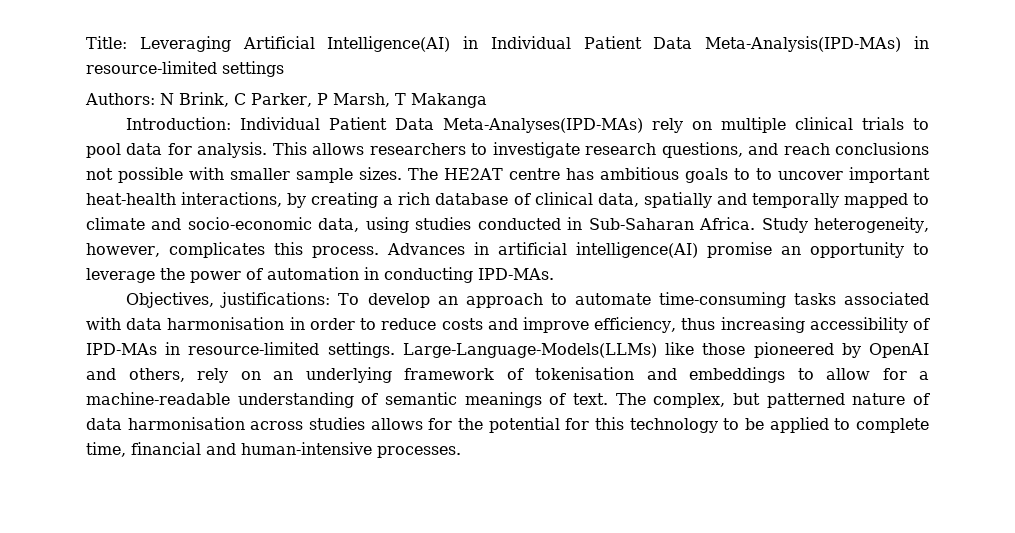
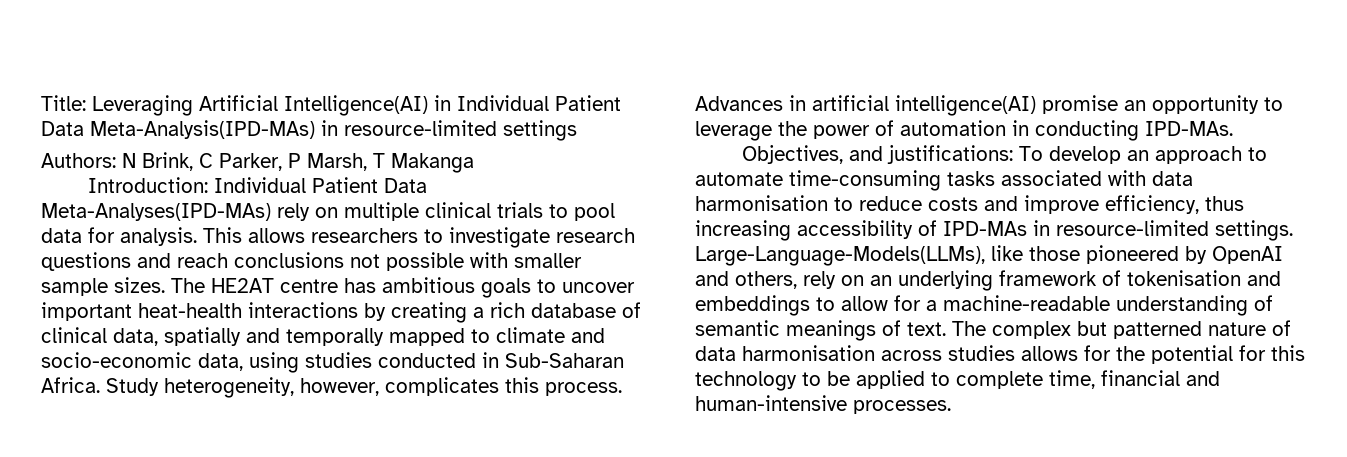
- This allows researchers to investigate research questions, and reach conclusions not possible with smaller sample sizes.
+ This allows researchers to investigate research questions and reach conclusions not possible with smaller sample sizes.
- The HE2AT centre has ambitious goals to to uncover important heat-health interactions, by creating a rich database of clinical data, spatially and temporally mapped to climate and socio-economic data, using studies conducted in Sub-Saharan Africa.
+ The HE2AT centre has ambitious goals to uncover important heat-health interactions by creating a rich database of clinical data, spatially and temporally mapped to climate and socio-economic data, using studies conducted in Sub-Saharan Africa.
- Objectives, justifications: To develop an approach to automate time-consuming tasks associated with data harmonisation in order to reduce costs and improve efficiency, thus increasing accessibility of IPD-MAs in resource-limited settings.
+ Objectives, and justifications: To develop an approach to automate time-consuming tasks associated with data harmonisation to reduce costs and improve efficiency, thus increasing accessibility of IPD-MAs in resource-limited settings.
- Large-Language-Models(LLMs) like those pioneered by OpenAI and others, rely on an underlying framework of tokenisation and embeddings to allow for a machine-readable understanding of semantic meanings of text.
+ Large-Language-Models(LLMs), like those pioneered by OpenAI and others, rely on an underlying framework of tokenisation and embeddings to allow for a machine-readable understanding of semantic meanings of text.
- The complex, but patterned nature of data harmonisation across studies allows for the potential for this technology to be applied to complete time, financial and human-intensive processes.
+ The complex but patterned nature of data harmonisation across studies allows for the potential for this technology to be applied to complete time, financial and human-intensive processes.

